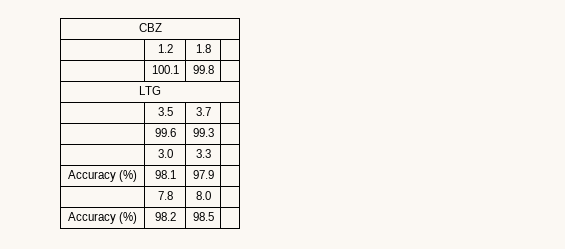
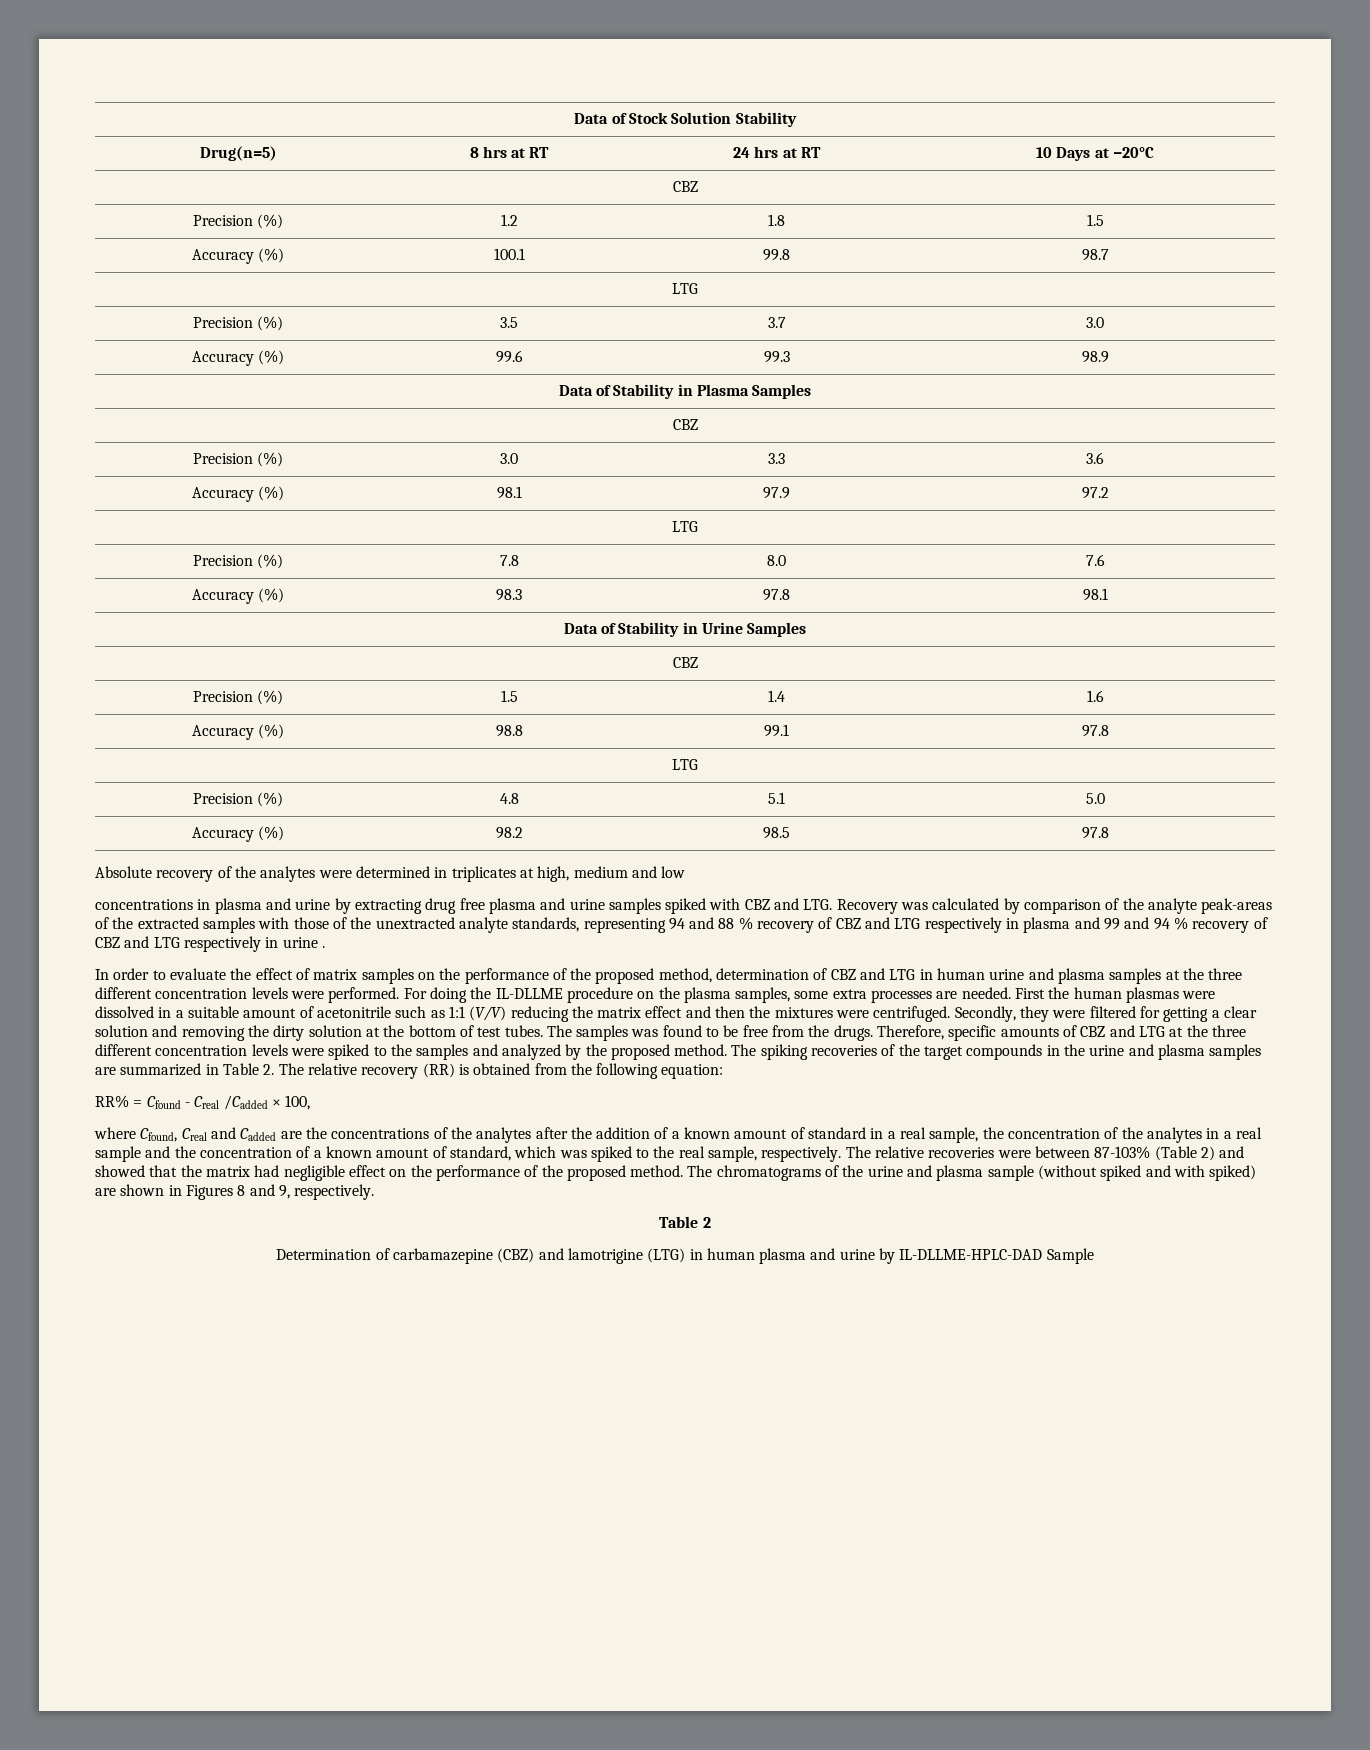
+ Data of Stock Solution Stability
+ Drug(n=5) | 8 hrs at RT | 24 hrs at RT | 10 Days at −20°C
  CBZ
- | 1.2 | 1.8 |
- | 100.1 | 99.8 |
+ Precision (%) | 1.2 | 1.8 | 1.5
+ Accuracy (%) | 100.1 | 99.8 | 98.7
  LTG
- | 3.5 | 3.7 |
- | 99.6 | 99.3 |
- | 3.0 | 3.3 |
+ Precision (%) | 3.5 | 3.7 | 3.0
+ Accuracy (%) | 99.6 | 99.3 | 98.9
+ Data of Stability in Plasma Samples
+ CBZ
+ Precision (%) | 3.0 | 3.3 | 3.6
- Accuracy (%) | 98.1 | 97.9 |
- | 7.8 | 8.0 |
- Accuracy (%) | 98.2 | 98.5 |
+ Accuracy (%) | 98.1 | 97.9 | 97.2
+ LTG
+ Precision (%) | 7.8 | 8.0 | 7.6
+ Accuracy (%) | 98.3 | 97.8 | 98.1
+ Data of Stability in Urine Samples
+ CBZ
+ Precision (%) | 1.5 | 1.4 | 1.6
+ Accuracy (%) | 98.8 | 99.1 | 97.8
+ LTG
+ Precision (%) | 4.8 | 5.1 | 5.0
+ Accuracy (%) | 98.2 | 98.5 | 97.8
+ Absolute recovery of the analytes were determined in triplicates at high, medium and low
+ concentrations in plasma and urine by extracting drug free plasma and urine samples spiked with CBZ and LTG. Recovery was calculated by comparison of the analyte peak-areas of the extracted samples with those of the unextracted analyte standards, representing 94 and 88 % recovery of CBZ and LTG respectively in plasma and 99 and 94 % recovery of CBZ and LTG respectively in urine .
+ In order to evaluate the effect of matrix samples on the performance of the proposed method, determination of CBZ and LTG in human urine and plasma samples at the three different concentration levels were performed. For doing the IL-DLLME procedure on the plasma samples, some extra processes are needed. First the human plasmas were dissolved in a suitable amount of acetonitrile such as 1:1 (V/V) reducing the matrix effect and then the mixtures were centrifuged. Secondly, they were filtered for getting a clear solution and removing the dirty solution at the bottom of test tubes. The samples was found to be free from the drugs. Therefore, specific amounts of CBZ and LTG at the three different concentration levels were spiked to the samples and analyzed by the proposed method. The spiking recoveries of the target compounds in the urine and plasma samples are summarized in Table 2. The relative recovery (RR) is obtained from the following equation:
+ RR% = Cfound - Creal /Cadded × 100,
+ where Cfound, Creal and Cadded are the concentrations of the analytes after the addition of a known amount of standard in a real sample, the concentration of the analytes in a real sample and the concentration of a known amount of standard, which was spiked to the real sample, respectively. The relative recoveries were between 87-103% (Table 2) and showed that the matrix had negligible effect on the performance of the proposed method. The chromatograms of the urine and plasma sample (without spiked and with spiked) are shown in Figures 8 and 9, respectively.
+ Table 2
+ Determination of carbamazepine (CBZ) and lamotrigine (LTG) in human plasma and urine by IL-DLLME-HPLC-DAD Sample

